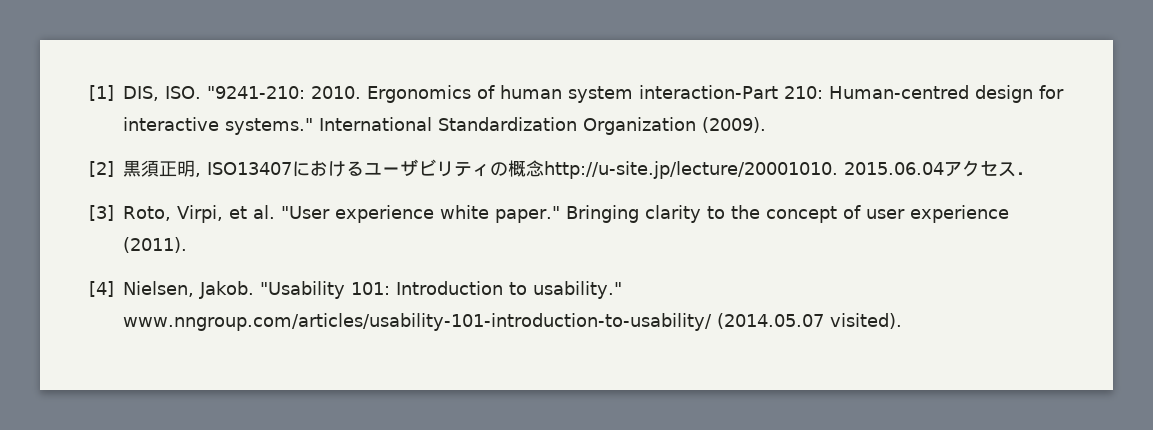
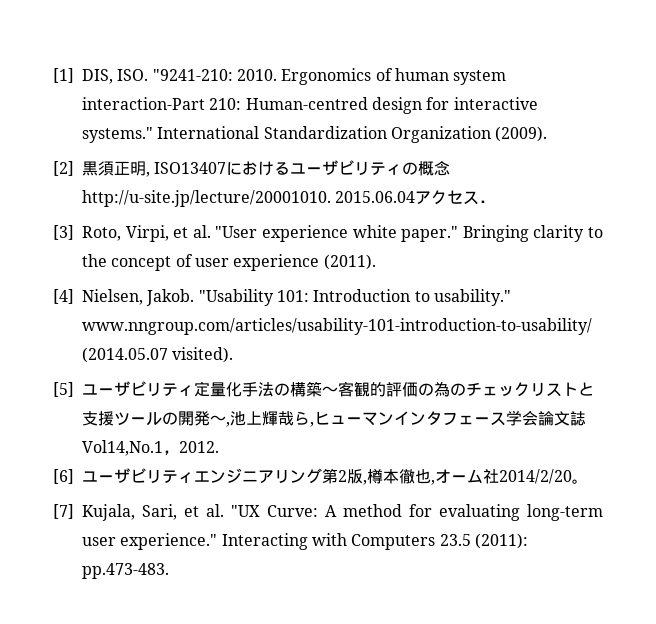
+ [5]ユーザビリティ定量化手法の構築〜客観的評価の為のチェックリストと支援ツールの開発〜,池上輝哉ら,ヒューマンインタフェース学会論文誌Vol14,No.1，2012.
+ [6]ユーザビリティエンジニアリング第2版,樽本徹也,オーム社2014/2/20。
+ [7] Kujala, Sari, et al. "UX Curve: A method for evaluating long-term user experience." Interacting with Computers 23.5 (2011): pp.473-483.

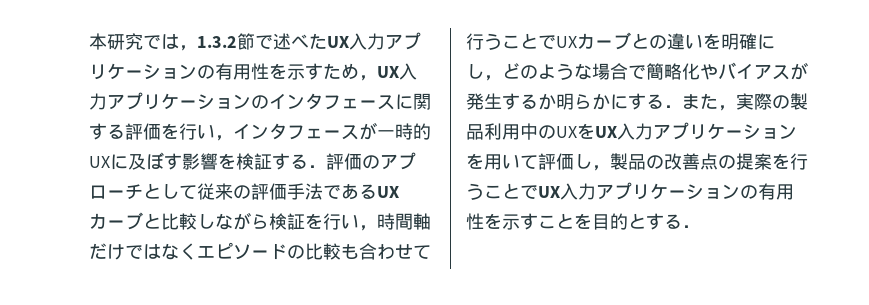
- [1] DIS, ISO. "9241-210: 2010. Ergonomics of human system interaction-Part 210: Human-centred design for interactive systems." International Standardization Organization (2009).
- [2]黒須正明, ISO13407におけるユーザビリティの概念http://u-site.jp/lecture/20001010. 2015.06.04アクセス．
- [3] Roto, Virpi, et al. "User experience white paper." Bringing clarity to the concept of user experience (2011).
- [4] Nielsen, Jakob. "Usability 101: Introduction to usability." www.nngroup.com/articles/usability-101-introduction-to-usability/ (2014.05.07 visited).
- [5]ユーザビリティ定量化手法の構築〜客観的評価の為のチェックリストと支援ツールの開発〜,池上輝哉ら,ヒューマンインタフェース学会論文誌Vol14,No.1，2012.
- [6]ユーザビリティエンジニアリング第2版,樽本徹也,オーム社2014/2/20。
- [7] Kujala, Sari, et al. "UX Curve: A method for evaluating long-term user experience." Interacting with Computers 23.5 (2011): pp.473-483.
+ 本研究では，1.3.2節で述べたUX入力アプリケーションの有用性を示すため，UX入力アプリケーションのインタフェースに関する評価を行い，インタフェースが一時的UXに及ぼす影響を検証する．評価のアプローチとして従来の評価手法であるUXカーブと比較しながら検証を行い，時間軸だけではなくエピソードの比較も合わせて行うことでUXカーブとの違いを明確にし，どのような場合で簡略化やバイアスが発生するか明らかにする．また，実際の製品利用中のUXをUX入力アプリケーションを用いて評価し，製品の改善点の提案を行うことでUX入力アプリケーションの有用性を示すことを目的とする．

